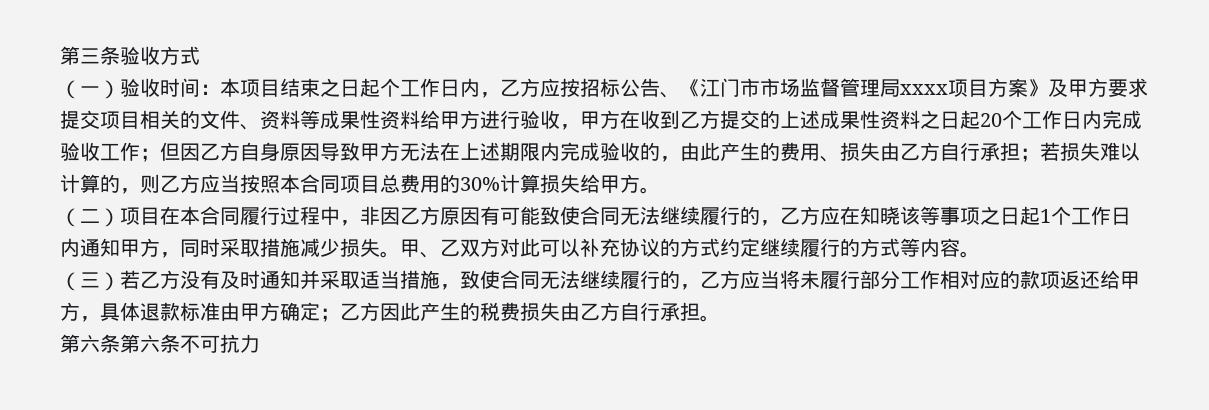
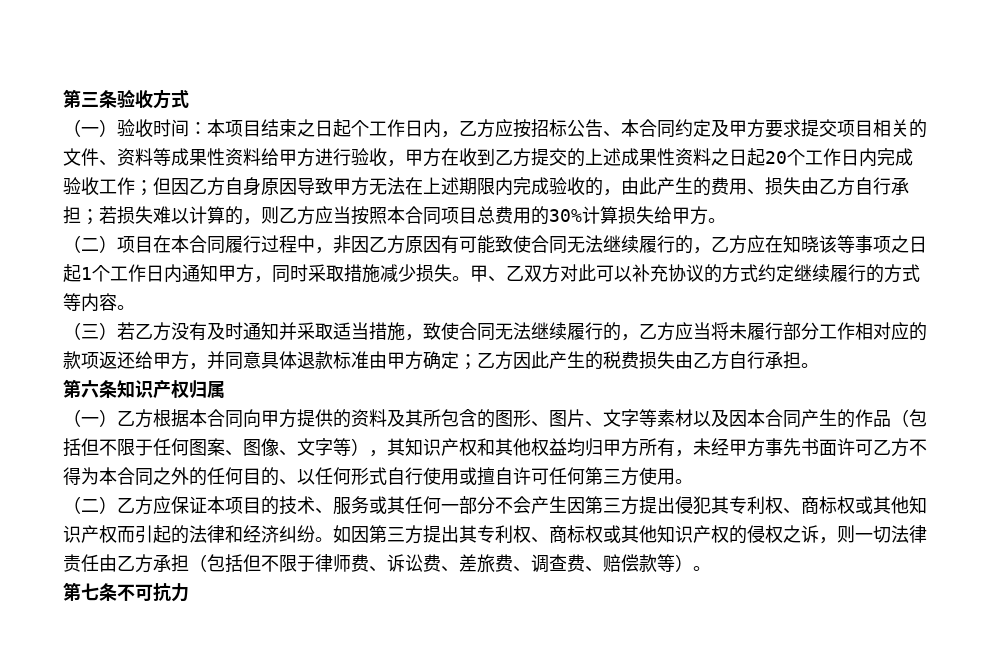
- 本项目结束之日起个工作日内，乙方应按招标公告、《江门市市场监督管理局xxxx项目方案》及甲方要求提交项目相关的文件、资料等成果性资料给甲方进行验收，甲方在收到乙方提交的上述成果性资料之日起20个工作日内完成验收工作；
+ 本项目结束之日起个工作日内，乙方应按招标公告、本合同约定及甲方要求提交项目相关的文件、资料等成果性资料给甲方进行验收，甲方在收到乙方提交的上述成果性资料之日起20个工作日内完成验收工作；
- （三）若乙方没有及时通知并采取适当措施，致使合同无法继续履行的，乙方应当将未履行部分工作相对应的款项返还给甲方，具体退款标准由甲方确定；乙方因此产生的税费损失由乙方自行承担。
+ （三）若乙方没有及时通知并采取适当措施，致使合同无法继续履行的，乙方应当将未履行部分工作相对应的款项返还给甲方，并同意具体退款标准由甲方确定；乙方因此产生的税费损失由乙方自行承担。
- 第六条第六条不可抗力
+ 第六条知识产权归属
+ （一）乙方根据本合同向甲方提供的资料及其所包含的图形、图片、文字等素材以及因本合同产生的作品（包括但不限于任何图案、图像、文字等），其知识产权和其他权益均归甲方所有，未经甲方事先书面许可乙方不得为本合同之外的任何目的、以任何形式自行使用或擅自许可任何第三方使用。
+ （二）乙方应保证本项目的技术、服务或其任何一部分不会产生因第三方提出侵犯其专利权、商标权或其他知识产权而引起的法律和经济纠纷。如因第三方提出其专利权、商标权或其他知识产权的侵权之诉，则一切法律责任由乙方承担（包括但不限于律师费、诉讼费、差旅费、调查费、赔偿款等）。
+ 第七条不可抗力

